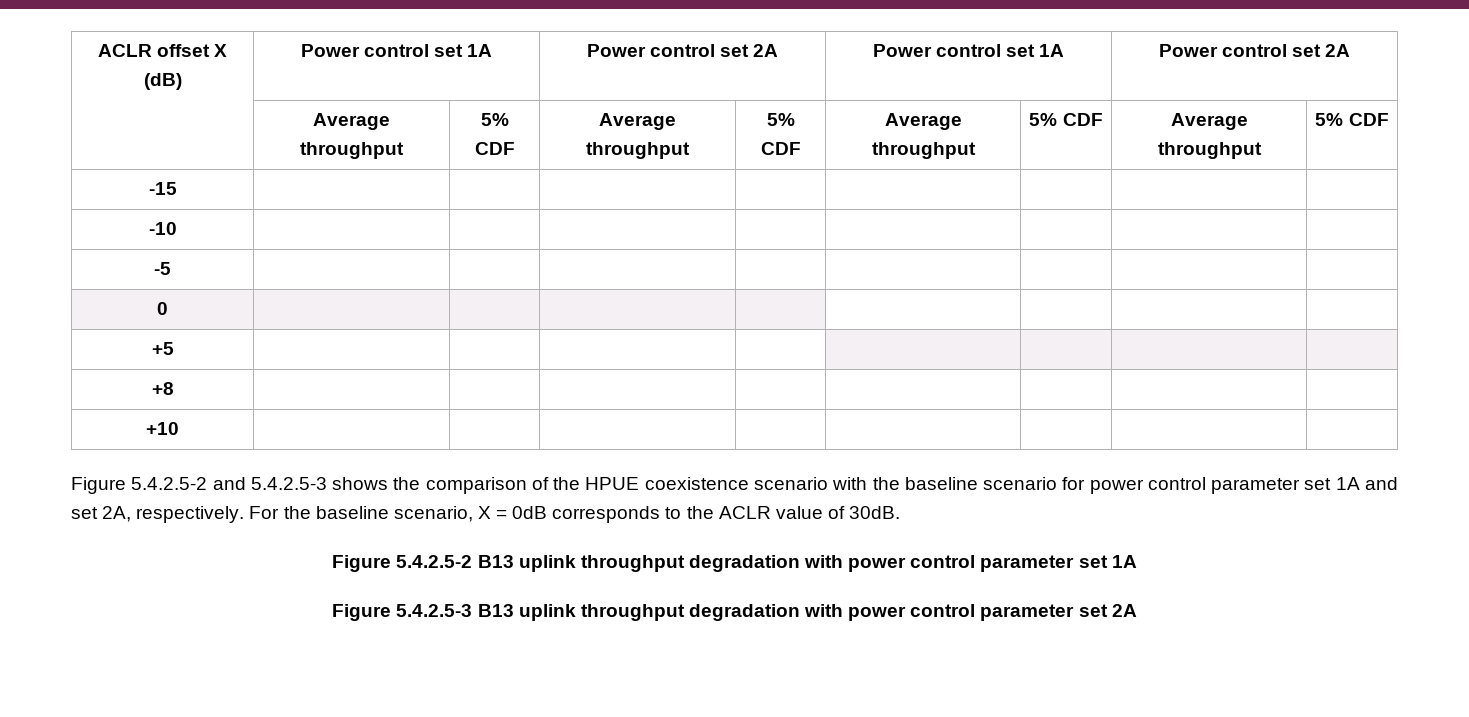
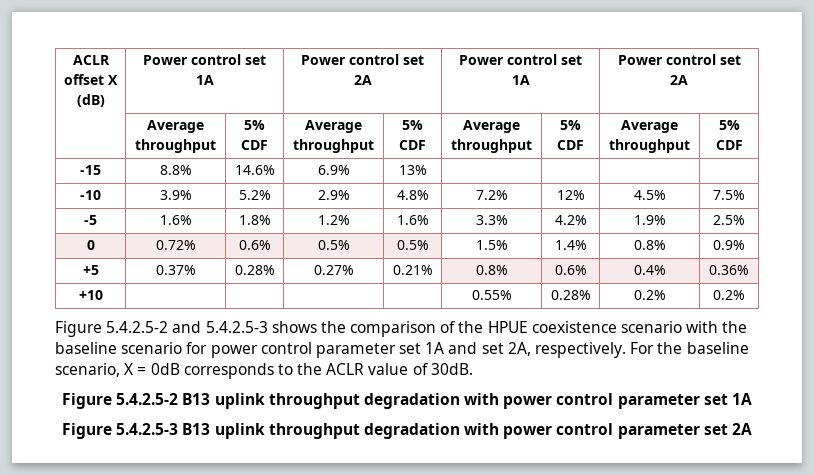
- -15 | | | | | | | |
- -10 | | | | | | | |
- -5 | | | | | | | |
- 0 | | | | | | | |
- +5 | | | | | | | |
- +8 | | | | | | | |
- +10 | | | | | | | |
+ -15 | 8.8% | 14.6% | 6.9% | 13% | | | |
+ -10 | 3.9% | 5.2% | 2.9% | 4.8% | 7.2% | 12% | 4.5% | 7.5%
+ -5 | 1.6% | 1.8% | 1.2% | 1.6% | 3.3% | 4.2% | 1.9% | 2.5%
+ 0 | 0.72% | 0.6% | 0.5% | 0.5% | 1.5% | 1.4% | 0.8% | 0.9%
+ +5 | 0.37% | 0.28% | 0.27% | 0.21% | 0.8% | 0.6% | 0.4% | 0.36%
+ +10 | | | | | 0.55% | 0.28% | 0.2% | 0.2%

